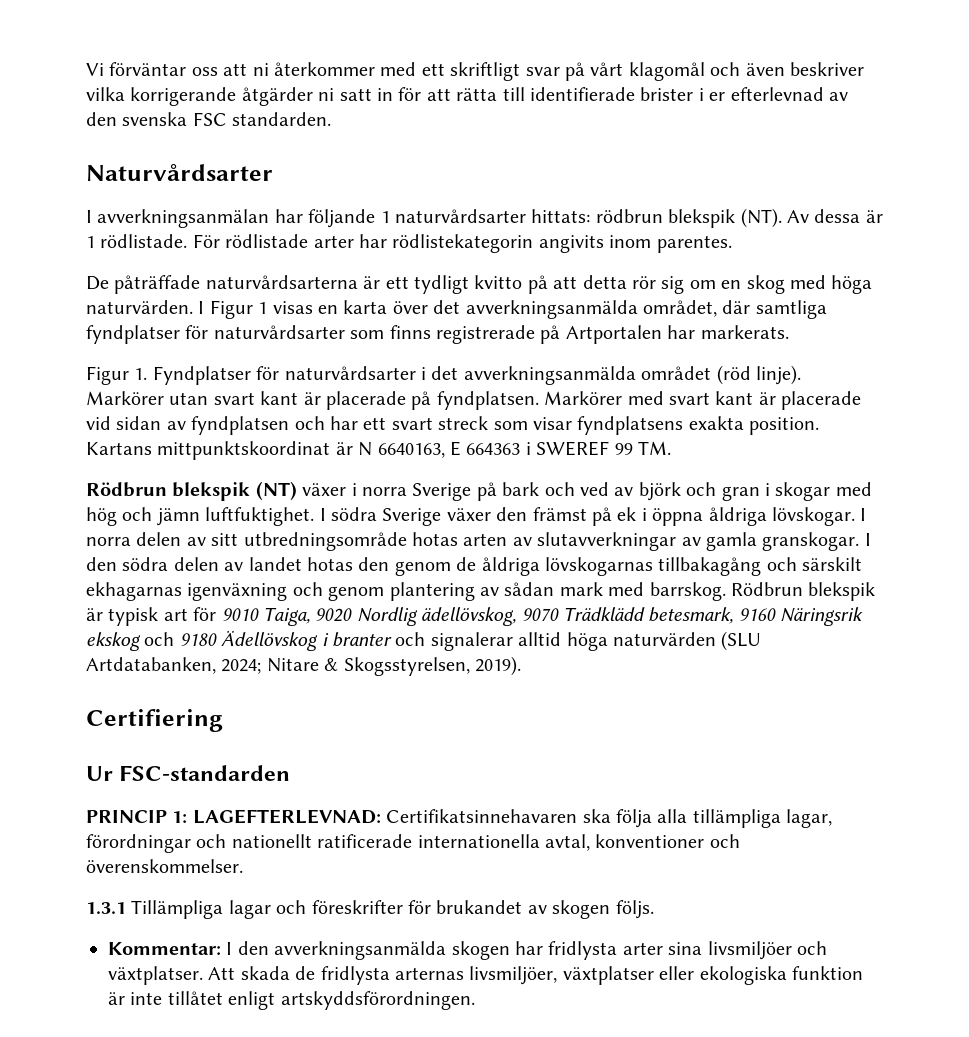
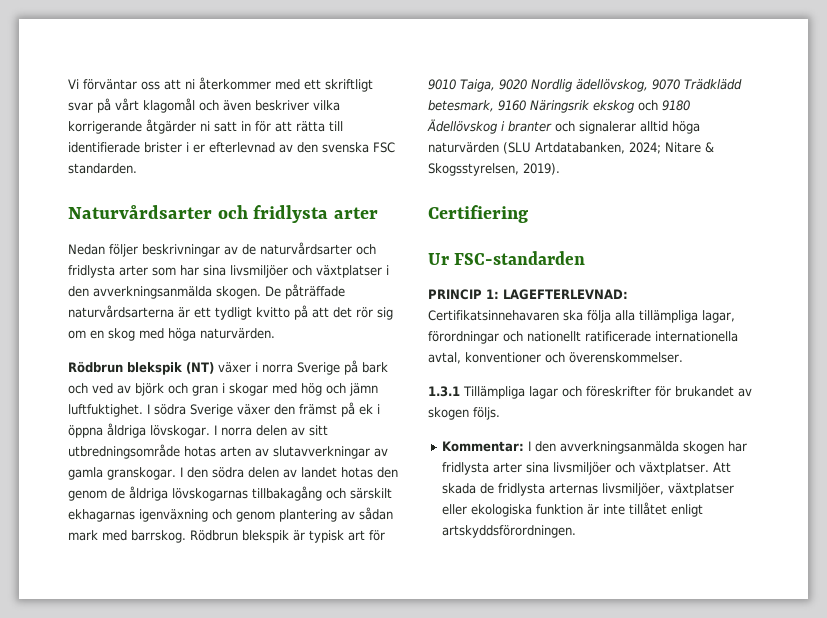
- Naturvårdsarter
- I avverkningsanmälan har följande 1 naturvårdsarter hittats: rödbrun blekspik (NT). Av dessa är 1 rödlistade. För rödlistade arter har rödlistekategorin angivits inom parentes.
- De påträffade naturvårdsarterna är ett tydligt kvitto på att detta rör sig om en skog med höga naturvärden. I Figur 1 visas en karta över det avverkningsanmälda området, där samtliga fyndplatser för naturvårdsarter som finns registrerade på Artportalen har markerats.
- Figur 1. Fyndplatser för naturvårdsarter i det avverkningsanmälda området (röd linje). Markörer utan svart kant är placerade på fyndplatsen. Markörer med svart kant är placerade vid sidan av fyndplatsen och har ett svart streck som visar fyndplatsens exakta position. Kartans mittpunktskoordinat är N 6640163, E 664363 i SWEREF 99 TM.
+ Naturvårdsarter och fridlysta arter
+ Nedan följer beskrivningar av de naturvårdsarter och fridlysta arter som har sina livsmiljöer och växtplatser i den avverkningsanmälda skogen. De påträffade naturvårdsarterna är ett tydligt kvitto på att det rör sig om en skog med höga naturvärden.

